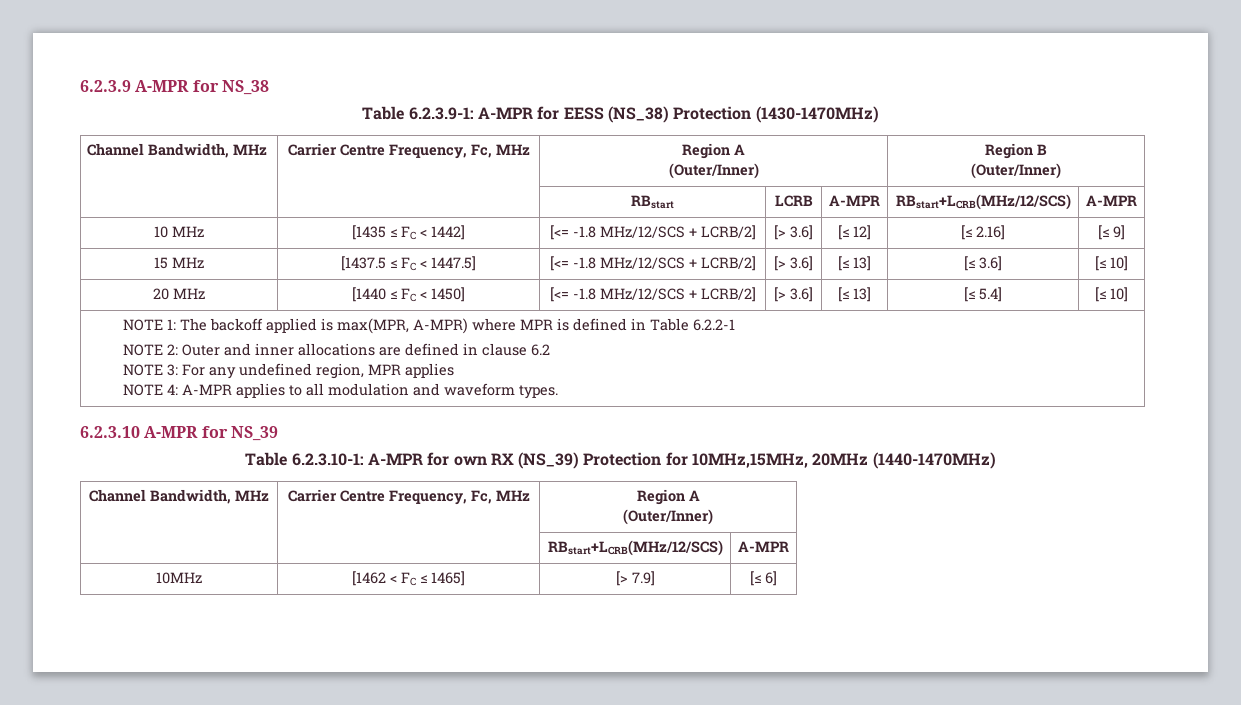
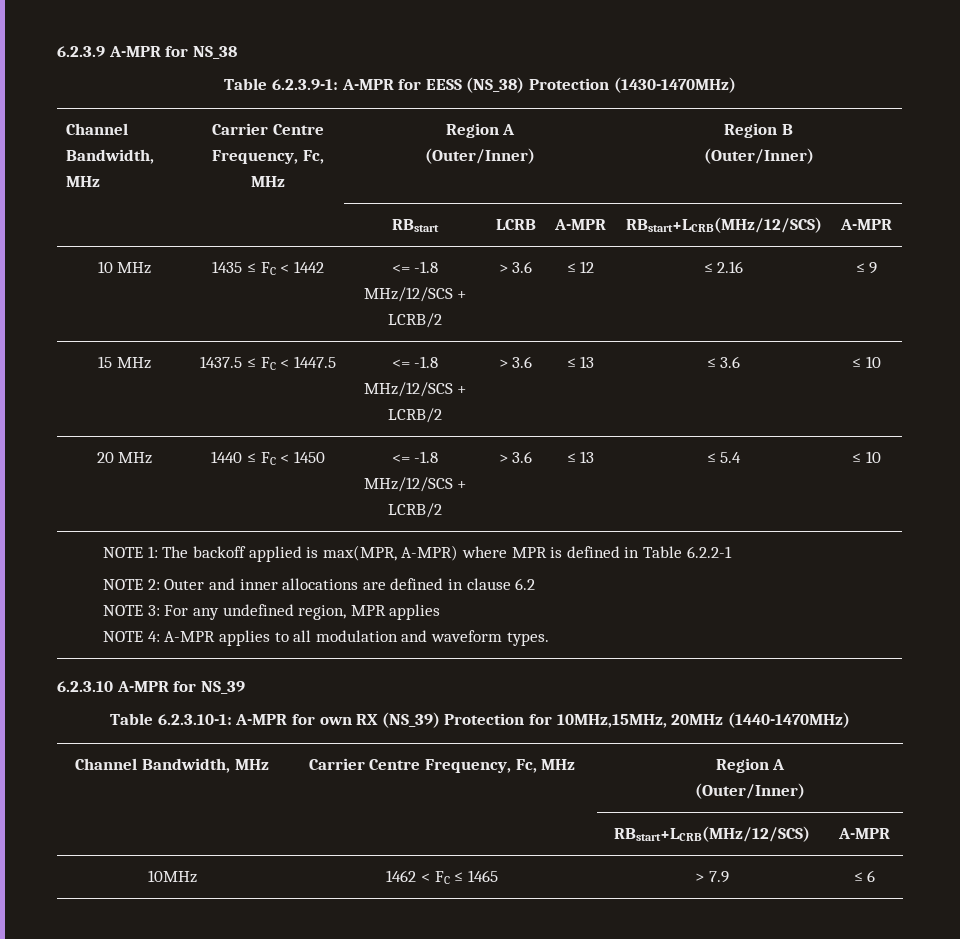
- 10 MHz | [1435 ≤ FC < 1442] | [<= -1.8 MHz/12/SCS + LCRB/2] | [> 3.6] | [≤ 12] | [≤ 2.16] | [≤ 9]
+ 10 MHz | 1435 ≤ FC < 1442 | <= -1.8 MHz/12/SCS + LCRB/2 | > 3.6 | ≤ 12 | ≤ 2.16 | ≤ 9
- 15 MHz | [1437.5 ≤ FC < 1447.5] | [<= -1.8 MHz/12/SCS + LCRB/2] | [> 3.6] | [≤ 13] | [≤ 3.6] | [≤ 10]
+ 15 MHz | 1437.5 ≤ FC < 1447.5 | <= -1.8 MHz/12/SCS + LCRB/2 | > 3.6 | ≤ 13 | ≤ 3.6 | ≤ 10
- 20 MHz | [1440 ≤ FC < 1450] | [<= -1.8 MHz/12/SCS + LCRB/2] | [> 3.6] | [≤ 13] | [≤ 5.4] | [≤ 10]
+ 20 MHz | 1440 ≤ FC < 1450 | <= -1.8 MHz/12/SCS + LCRB/2 | > 3.6 | ≤ 13 | ≤ 5.4 | ≤ 10
- 10MHz | [1462 < FC ≤ 1465] | [> 7.9] | [≤ 6]
+ 10MHz | 1462 < FC ≤ 1465 | > 7.9 | ≤ 6

